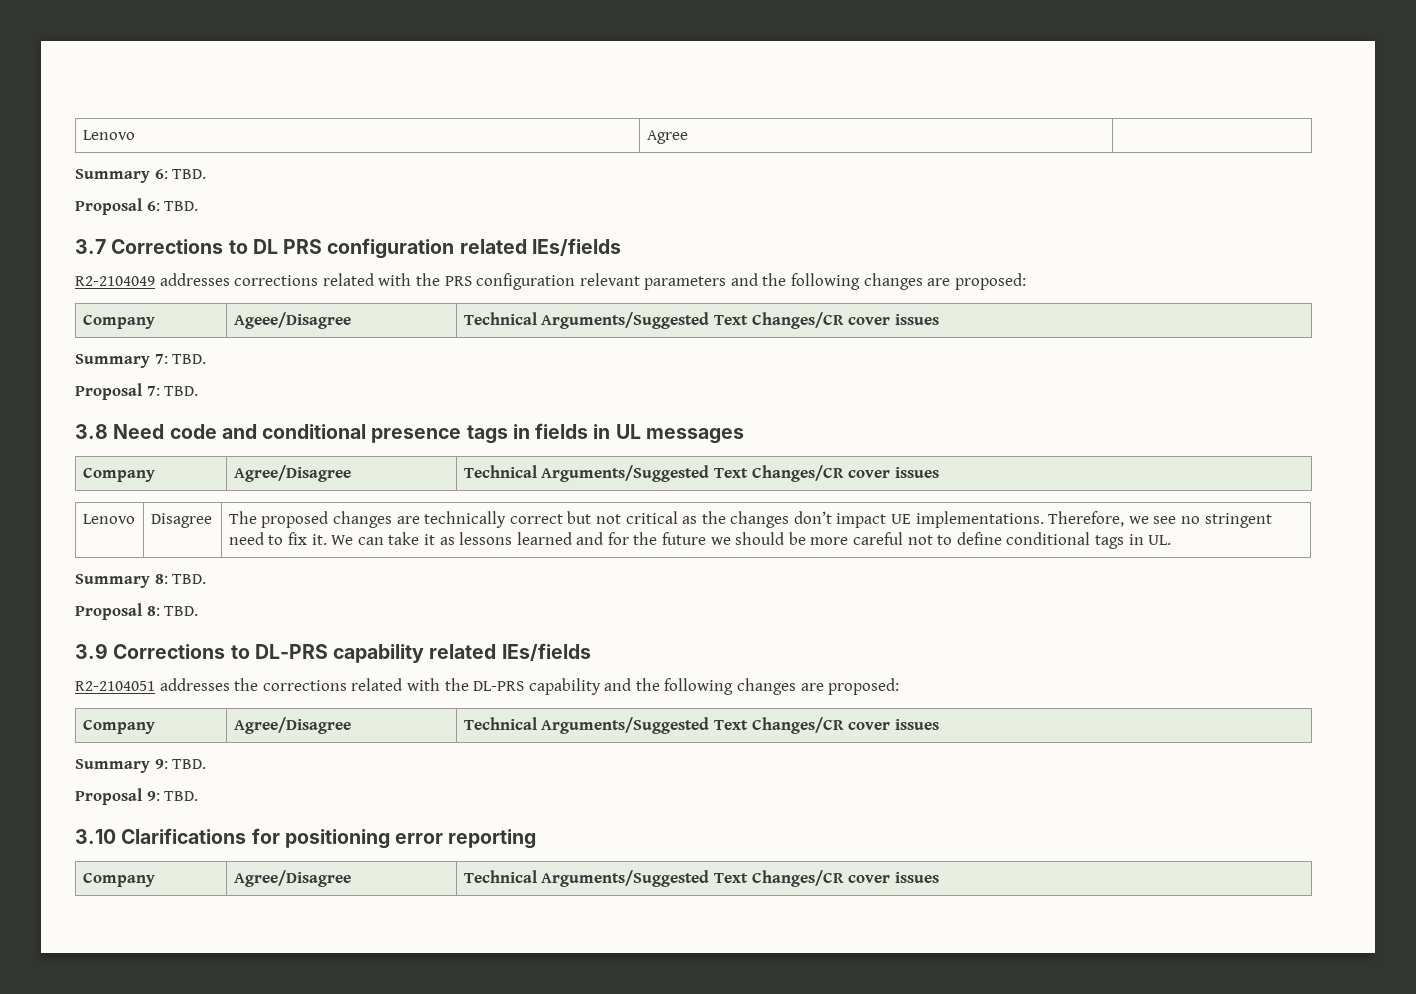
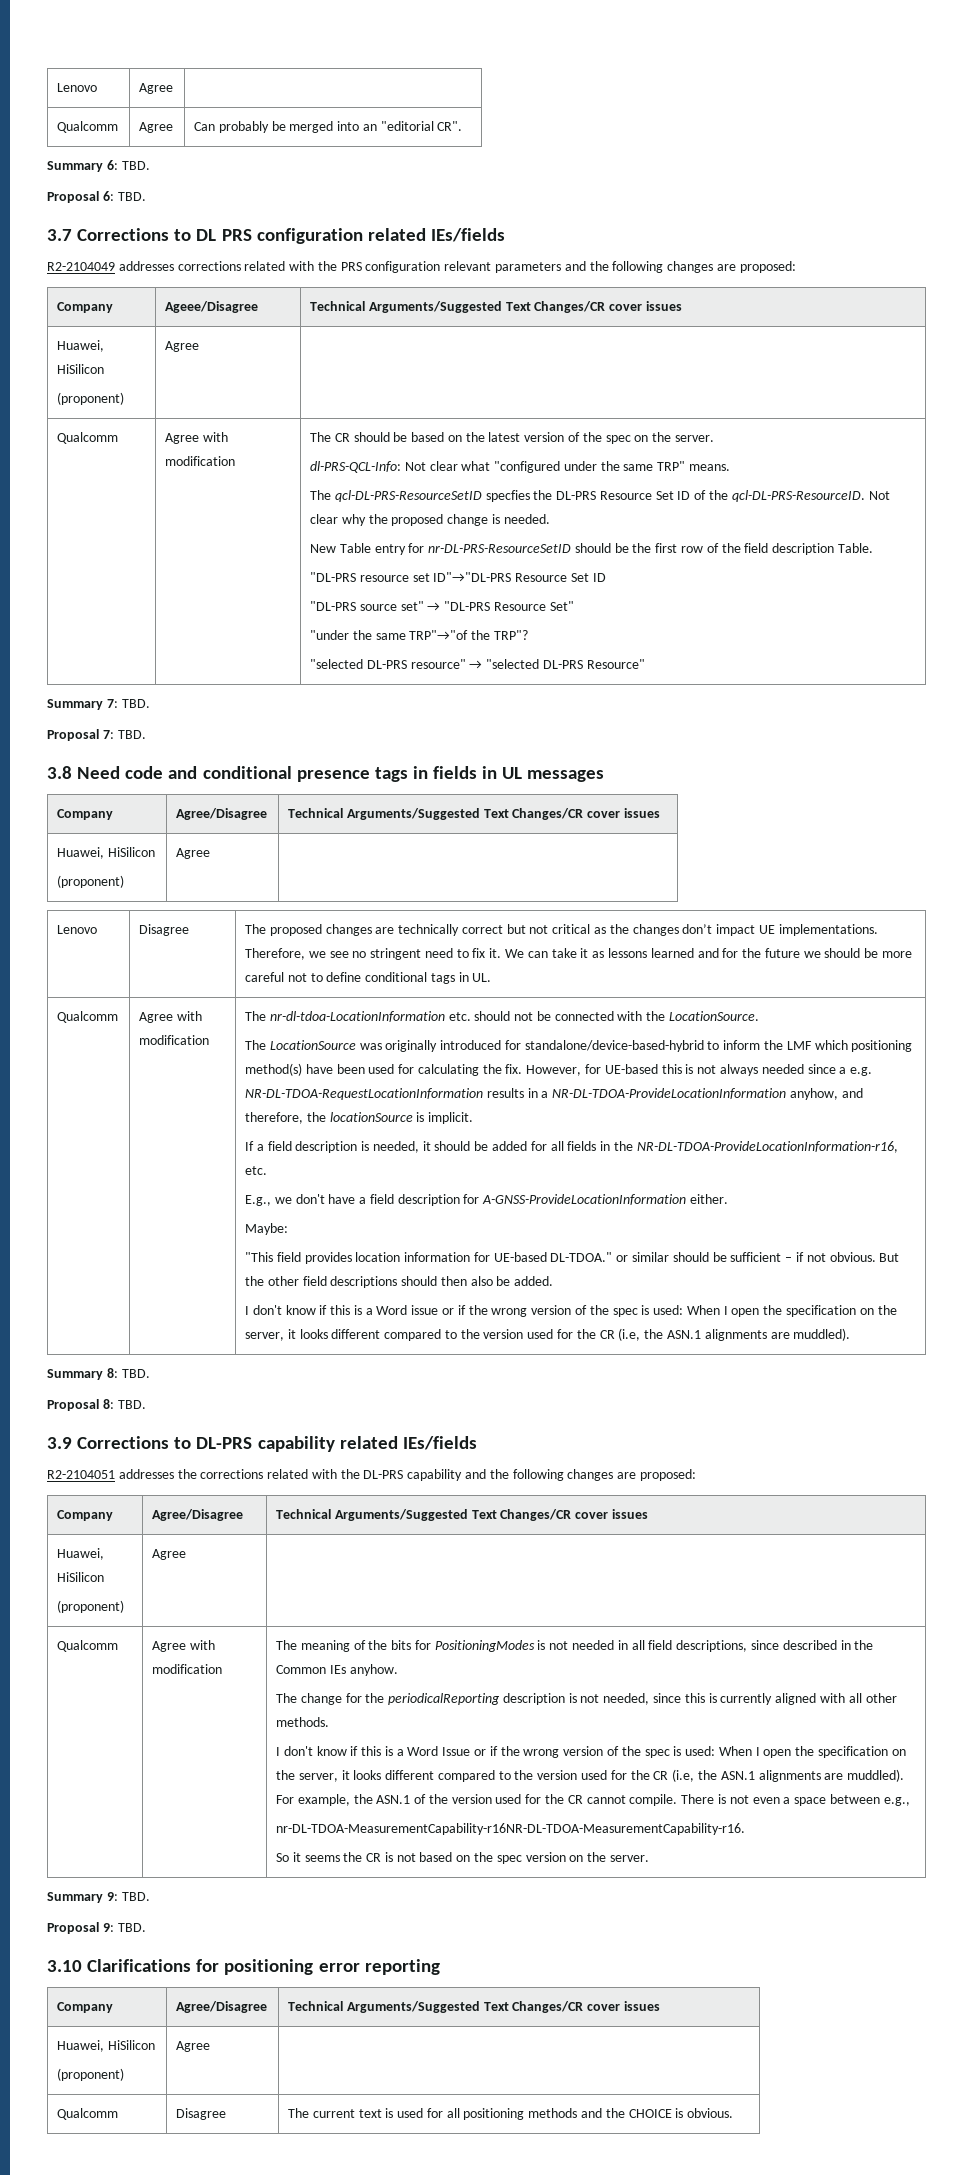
+ Qualcomm | Agree | Can probably be merged into an "editorial CR".
  Company | Ageee/Disagree | Technical Arguments/Suggested Text Changes/CR cover issues
+ Huawei, HiSilicon
+ (proponent) | Agree |
+ Qualcomm | Agree with modification | The CR should be based on the latest version of the spec on the server.
+ dl-PRS-QCL-Info: Not clear what "configured under the same TRP" means.
+ The qcl-DL-PRS-ResourceSetID specfies the DL-PRS Resource Set ID of the qcl-DL-PRS-ResourceID. Not clear why the proposed change is needed.
+ New Table entry for nr-DL-PRS-ResourceSetID should be the first row of the field description Table.
+ "DL-PRS resource set ID"→"DL-PRS Resource Set ID
+ "DL-PRS source set" → "DL-PRS Resource Set"
+ "under the same TRP"→"of the TRP"?
+ "selected DL-PRS resource" → "selected DL-PRS Resource"
  3.8 Need code and conditional presence tags in fields in UL messages
  Company | Agree/Disagree | Technical Arguments/Suggested Text Changes/CR cover issues
+ Huawei, HiSilicon
+ (proponent) | Agree |
+ Qualcomm | Agree with modification | The nr-dl-tdoa-LocationInformation etc. should not be connected with the LocationSource.
+ The LocationSource was originally introduced for standalone/device-based-hybrid to inform the LMF which positioning method(s) have been used for calculating the fix. However, for UE-based this is not always needed since a e.g. NR-DL-TDOA-RequestLocationInformation results in a NR-DL-TDOA-ProvideLocationInformation anyhow, and therefore, the locationSource is implicit.
+ If a field description is needed, it should be added for all fields in the NR-DL-TDOA-ProvideLocationInformation-r16, etc.
+ E.g., we don't have a field description for A-GNSS-ProvideLocationInformation either.
+ Maybe:
+ "This field provides location information for UE-based DL-TDOA." or similar should be sufficient – if not obvious. But the other field descriptions should then also be added.
+ I don't know if this is a Word issue or if the wrong version of the spec is used: When I open the specification on the server, it looks different compared to the version used for the CR (i.e, the ASN.1 alignments are muddled).
  R2-2104051 addresses the corrections related with the DL-PRS capability and the following changes are proposed:
  Company | Agree/Disagree | Technical Arguments/Suggested Text Changes/CR cover issues
+ Huawei, HiSilicon
+ (proponent) | Agree |
+ Qualcomm | Agree with modification | The meaning of the bits for PositioningModes is not needed in all field descriptions, since described in the Common IEs anyhow.
+ The change for the periodicalReporting description is not needed, since this is currently aligned with all other methods.
+ I don't know if this is a Word Issue or if the wrong version of the spec is used: When I open the specification on the server, it looks different compared to the version used for the CR (i.e, the ASN.1 alignments are muddled). For example, the ASN.1 of the version used for the CR cannot compile. There is not even a space between e.g.,
+ nr-DL-TDOA-MeasurementCapability-r16NR-DL-TDOA-MeasurementCapability-r16.
+ So it seems the CR is not based on the spec version on the server.
  3.10 Clarifications for positioning error reporting
  Company | Agree/Disagree | Technical Arguments/Suggested Text Changes/CR cover issues
+ Huawei, HiSilicon
+ (proponent) | Agree |
+ Qualcomm | Disagree | The current text is used for all positioning methods and the CHOICE is obvious.

